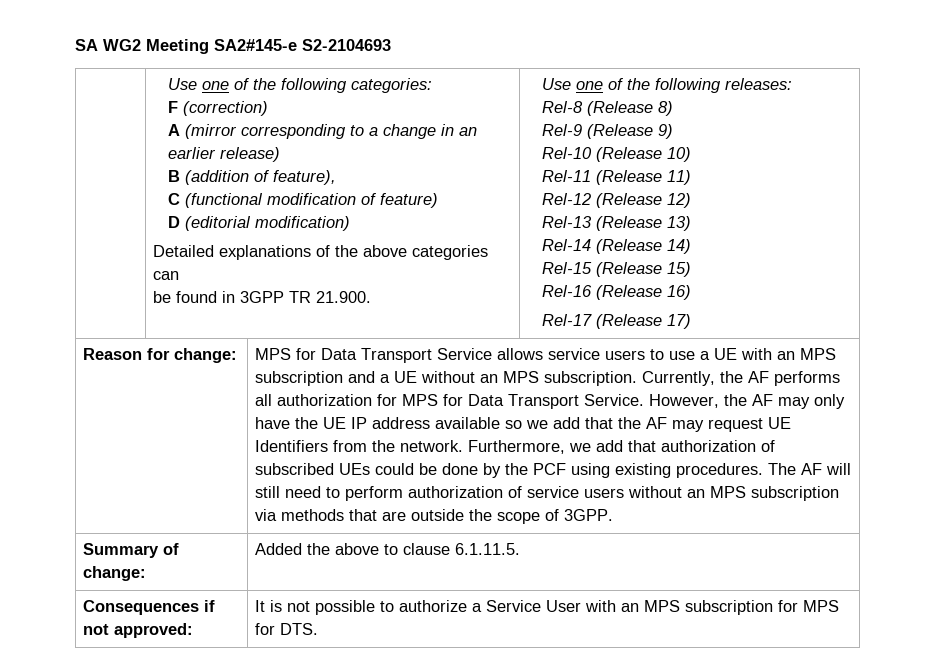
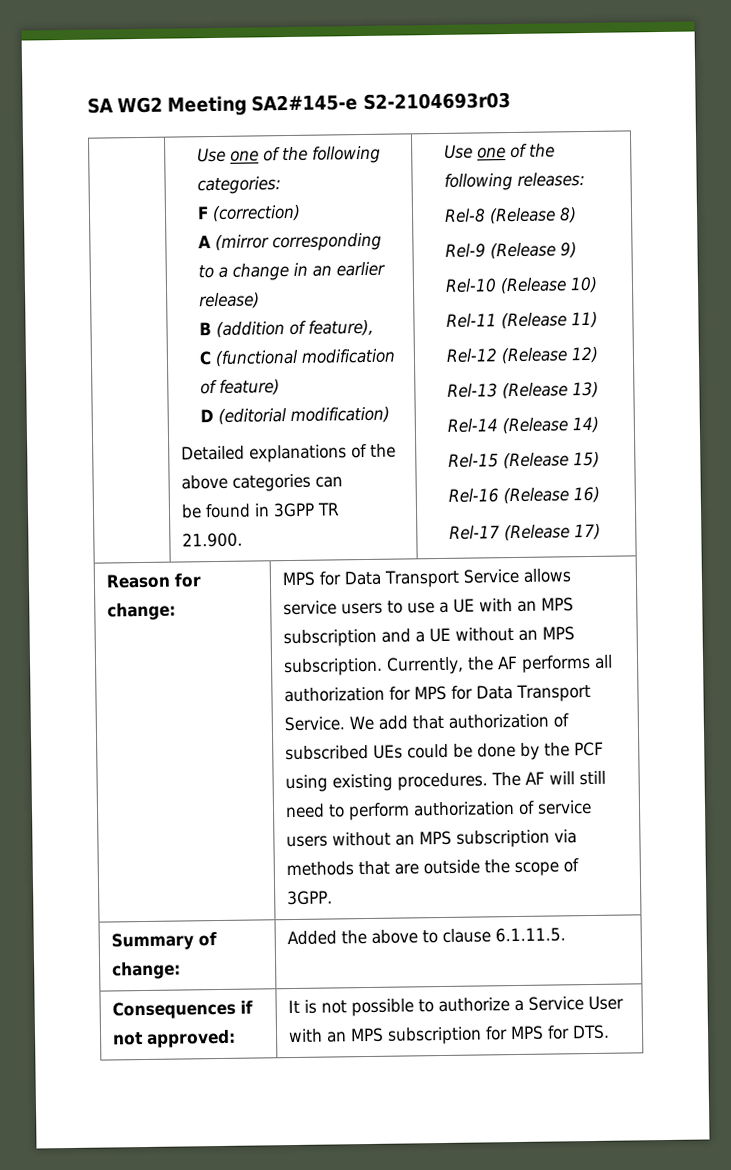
- SA WG2 Meeting SA2#145-e S2-2104693
+ SA WG2 Meeting SA2#145-e S2-2104693r03
- However, the AF may only have the UE IP address available so we add that the AF may request UE Identifiers from the network. Furthermore, we add that authorization of subscribed UEs could be done by the PCF using existing procedures.
+ We add that authorization of subscribed UEs could be done by the PCF using existing procedures.

